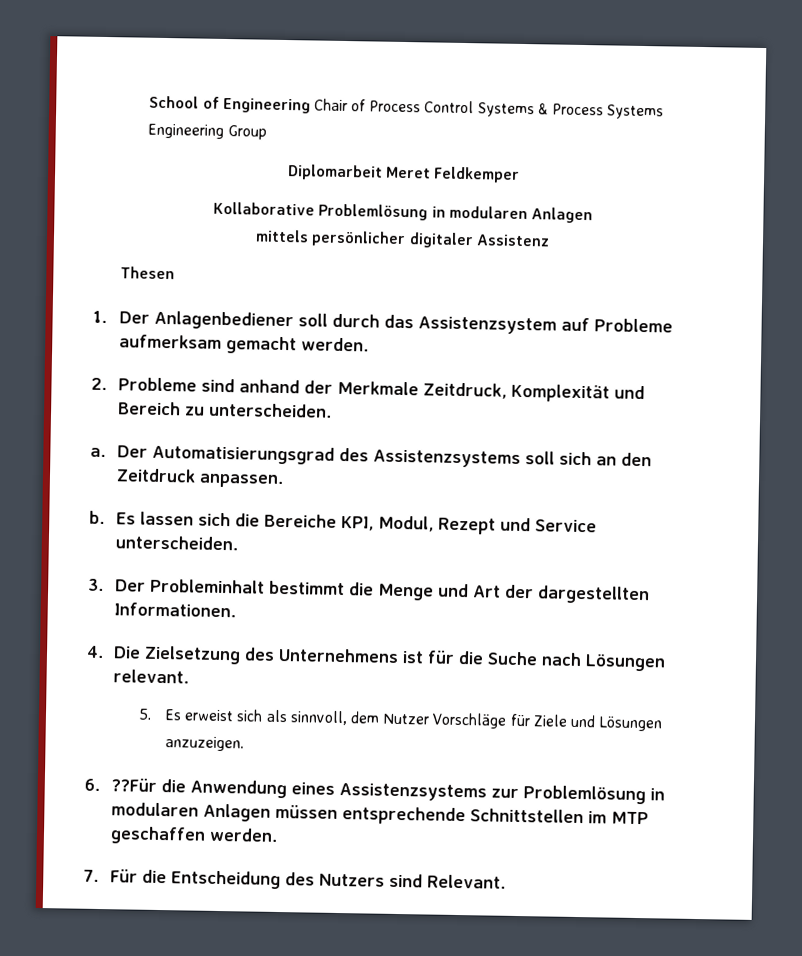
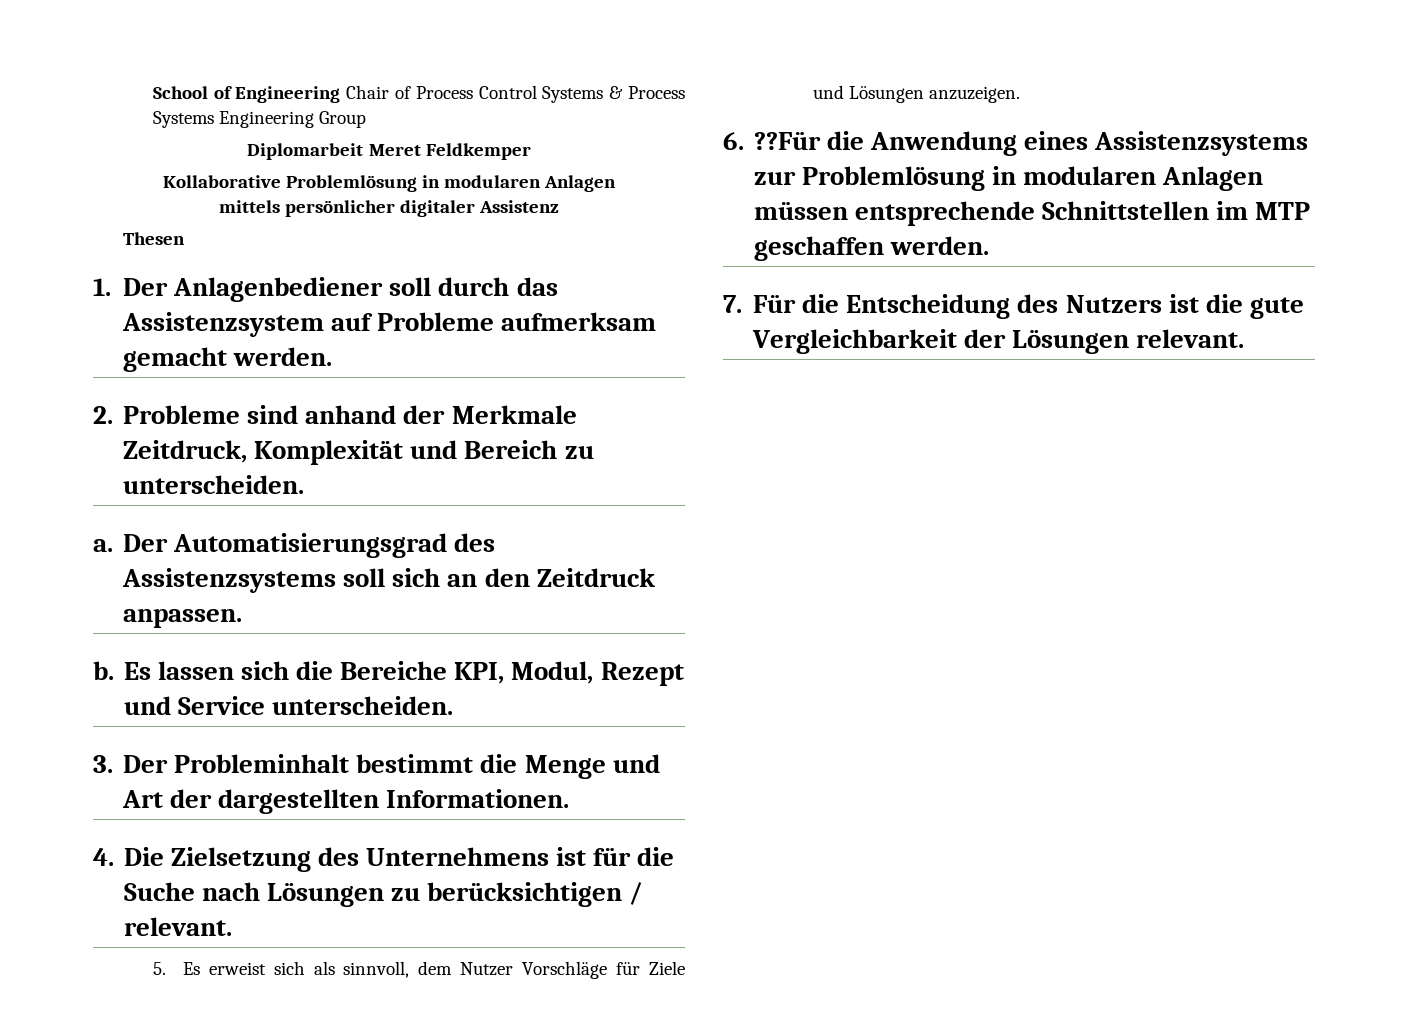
- 4. Die Zielsetzung des Unternehmens ist für die Suche nach Lösungen relevant.
+ 4. Die Zielsetzung des Unternehmens ist für die Suche nach Lösungen zu berücksichtigen / relevant.
- 7. Für die Entscheidung des Nutzers sind Relevant.
+ 7. Für die Entscheidung des Nutzers ist die gute Vergleichbarkeit der Lösungen relevant.

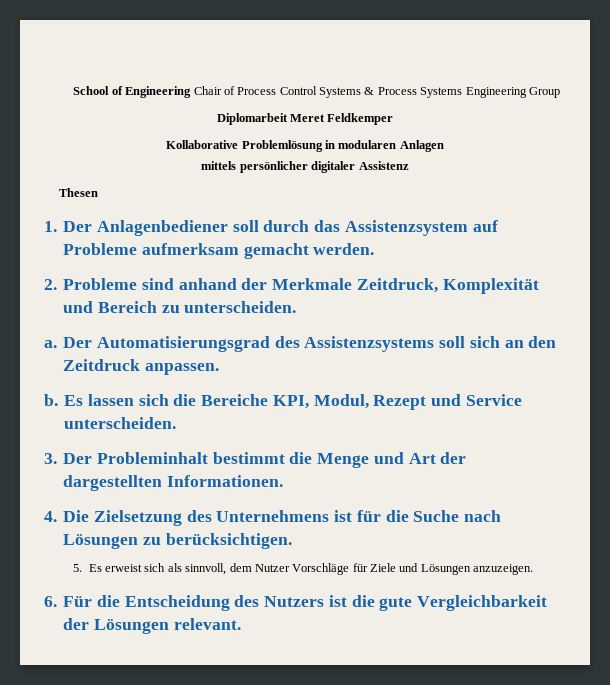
- 4. Die Zielsetzung des Unternehmens ist für die Suche nach Lösungen zu berücksichtigen / relevant.
+ 4. Die Zielsetzung des Unternehmens ist für die Suche nach Lösungen zu berücksichtigen.
- 6. ??Für die Anwendung eines Assistenzsystems zur Problemlösung in modularen Anlagen müssen entsprechende Schnittstellen im MTP geschaffen werden.
- 7. Für die Entscheidung des Nutzers ist die gute Vergleichbarkeit der Lösungen relevant.
+ 6. Für die Entscheidung des Nutzers ist die gute Vergleichbarkeit der Lösungen relevant.

